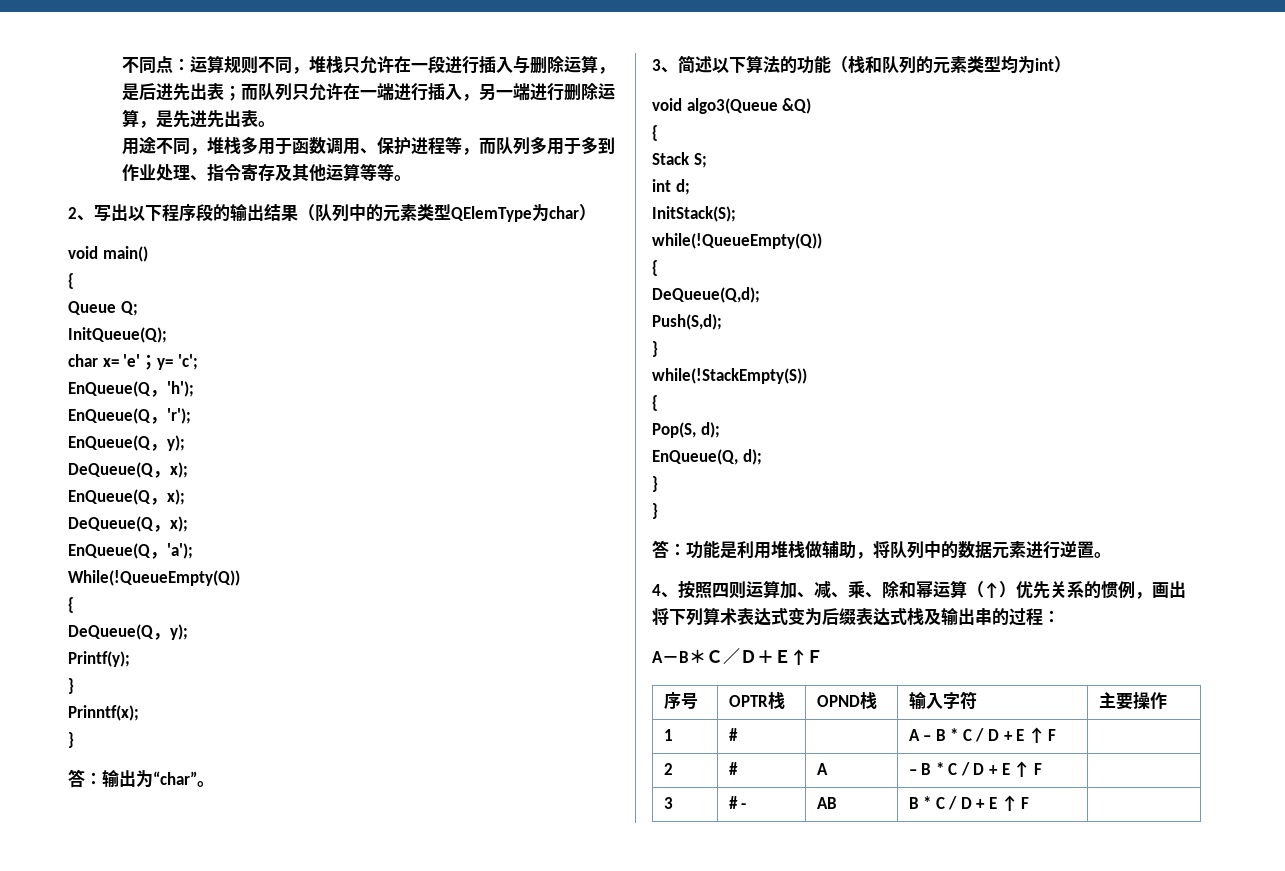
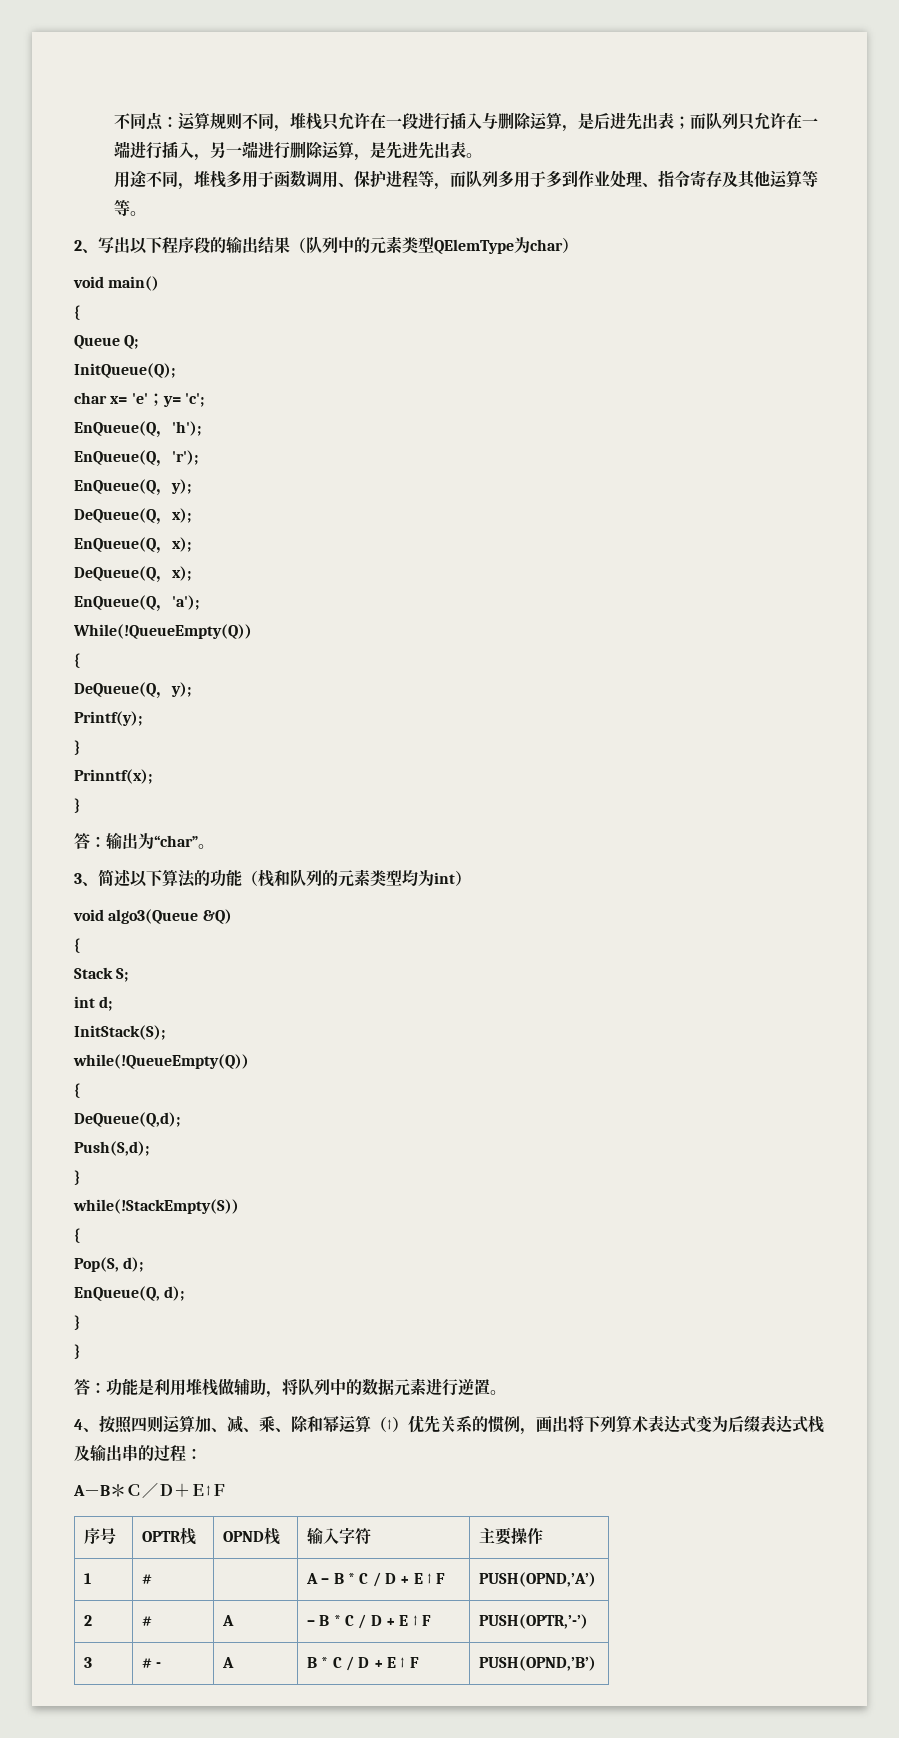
- 1 | # | | A – B * C / D + E ↑ F |
+ 1 | # | | A – B * C / D + E ↑ F | PUSH(OPND,’A’)
- 2 | # | A | – B * C / D + E ↑ F |
+ 2 | # | A | – B * C / D + E ↑ F | PUSH(OPTR,’-’)
- 3 | # - | AB | B * C / D + E ↑ F |
+ 3 | # - | A | B * C / D + E ↑ F | PUSH(OPND,’B’)

